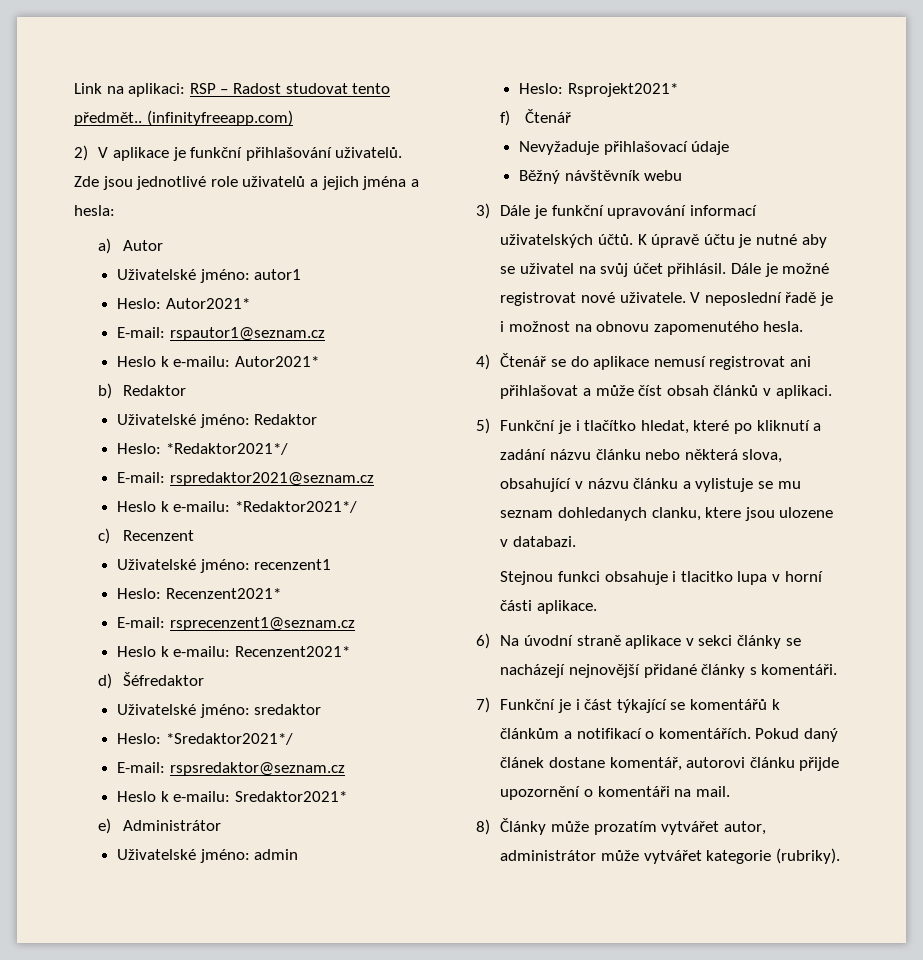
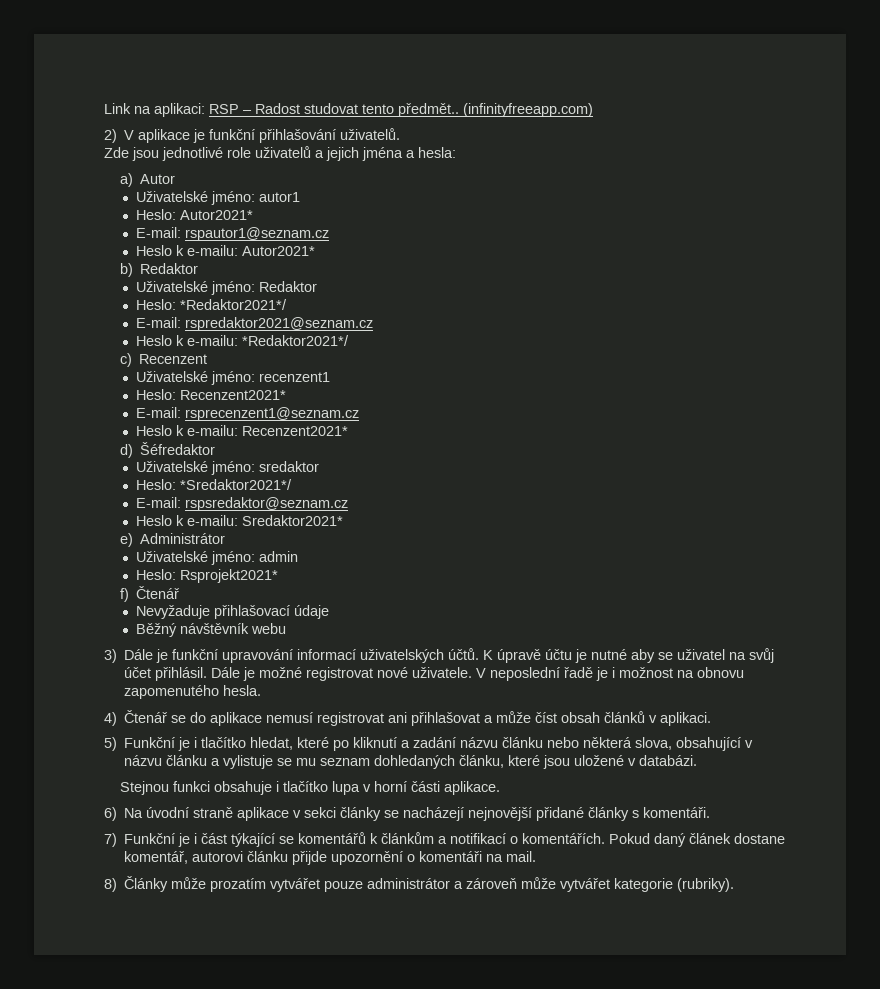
- 5) Funkční je i tlačítko hledat, které po kliknutí a zadání názvu článku nebo některá slova, obsahující v názvu článku a vylistuje se mu seznam dohledanych clanku, ktere jsou ulozene v databazi.
+ 5) Funkční je i tlačítko hledat, které po kliknutí a zadání názvu článku nebo některá slova, obsahující v názvu článku a vylistuje se mu seznam dohledaných článku, které jsou uložené v databázi.
- Stejnou funkci obsahuje i tlacitko lupa v horní části aplikace.
+ Stejnou funkci obsahuje i tlačítko lupa v horní části aplikace.
- 8) Články může prozatím vytvářet autor, administrátor může vytvářet kategorie (rubriky).
+ 8) Články může prozatím vytvářet pouze administrátor a zároveň může vytvářet kategorie (rubriky).

